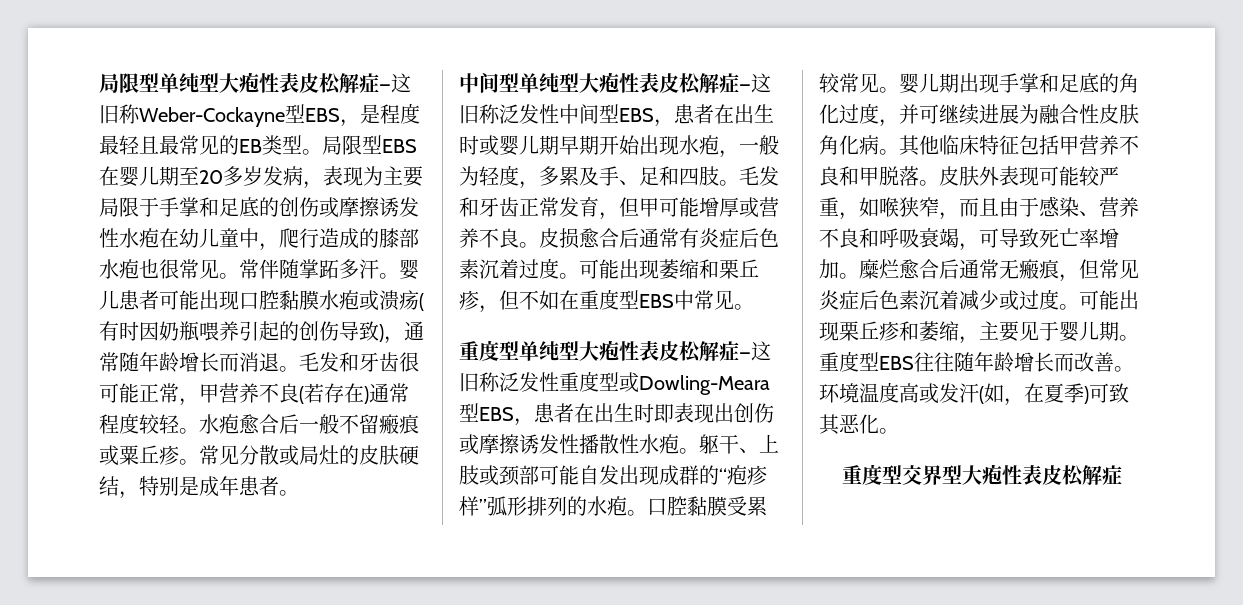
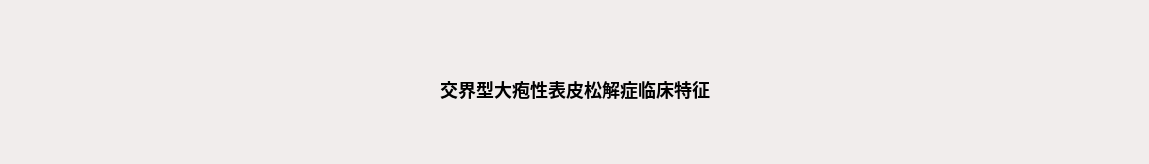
- 局限型单纯型⼤疱性表⽪松解症—这旧称Weber-Cockayne型EBS，是程度最轻且最常见的EB类型。局限型EBS在婴⼉期⾄20多岁发病，表现为主要局限于⼿掌和⾜底的创伤或摩擦诱发性⽔疱在幼⼉童中，爬⾏造成的膝部⽔疱也很常见。常伴随掌跖多汗。婴⼉患者可能出现口腔黏膜⽔疱或溃疡(有时因奶瓶喂养引起的创伤导致)，通常随年龄增长⽽消退。⽑发和⽛齿很可能正常，甲营养不良(若存在)通常程度较轻。⽔疱愈合后⼀般不留瘢痕或粟丘疹。常见分散或局灶的⽪肤硬结，特别是成年患者。
- 中间型单纯型⼤疱性表⽪松解症—这旧称泛发性中间型EBS，患者在出⽣时或婴⼉期早期开始出现⽔疱，⼀般为轻度，多累及⼿、⾜和四肢。⽑发和⽛齿正常发育，但甲可能增厚或营养不良。⽪损愈合后通常有炎症后⾊素沉着过度。可能出现萎缩和栗丘疹，但不如在重度型EBS中常见。
- 重度型单纯型⼤疱性表⽪松解症—这旧称泛发性重度型或Dowling-Meara型EBS，患者在出⽣时即表现出创伤或摩擦诱发性播散性⽔疱。躯⼲、上肢或颈部可能⾃发出现成群的“疱疹样”弧形排列的⽔疱。口腔黏膜受累较常见。婴⼉期出现⼿掌和⾜底的角化过度，并可继续进展为融合性⽪肤角化病。其他临床特征包括甲营养不良和甲脱落。⽪肤外表现可能较严重，如喉狭窄，⽽且由于感染、营养不良和呼吸衰竭，可导致死亡率增加。糜烂愈合后通常⽆瘢痕，但常见炎症后⾊素沉着减少或过度。可能出现栗丘疹和萎缩，主要见于婴⼉期。重度型EBS往往随年龄增长⽽改善。环境温度⾼或发汗(如，在夏季)可致其恶化。
- 重度型交界型⼤疱性表⽪松解症
+ 交界型⼤疱性表⽪松解症临床特征

